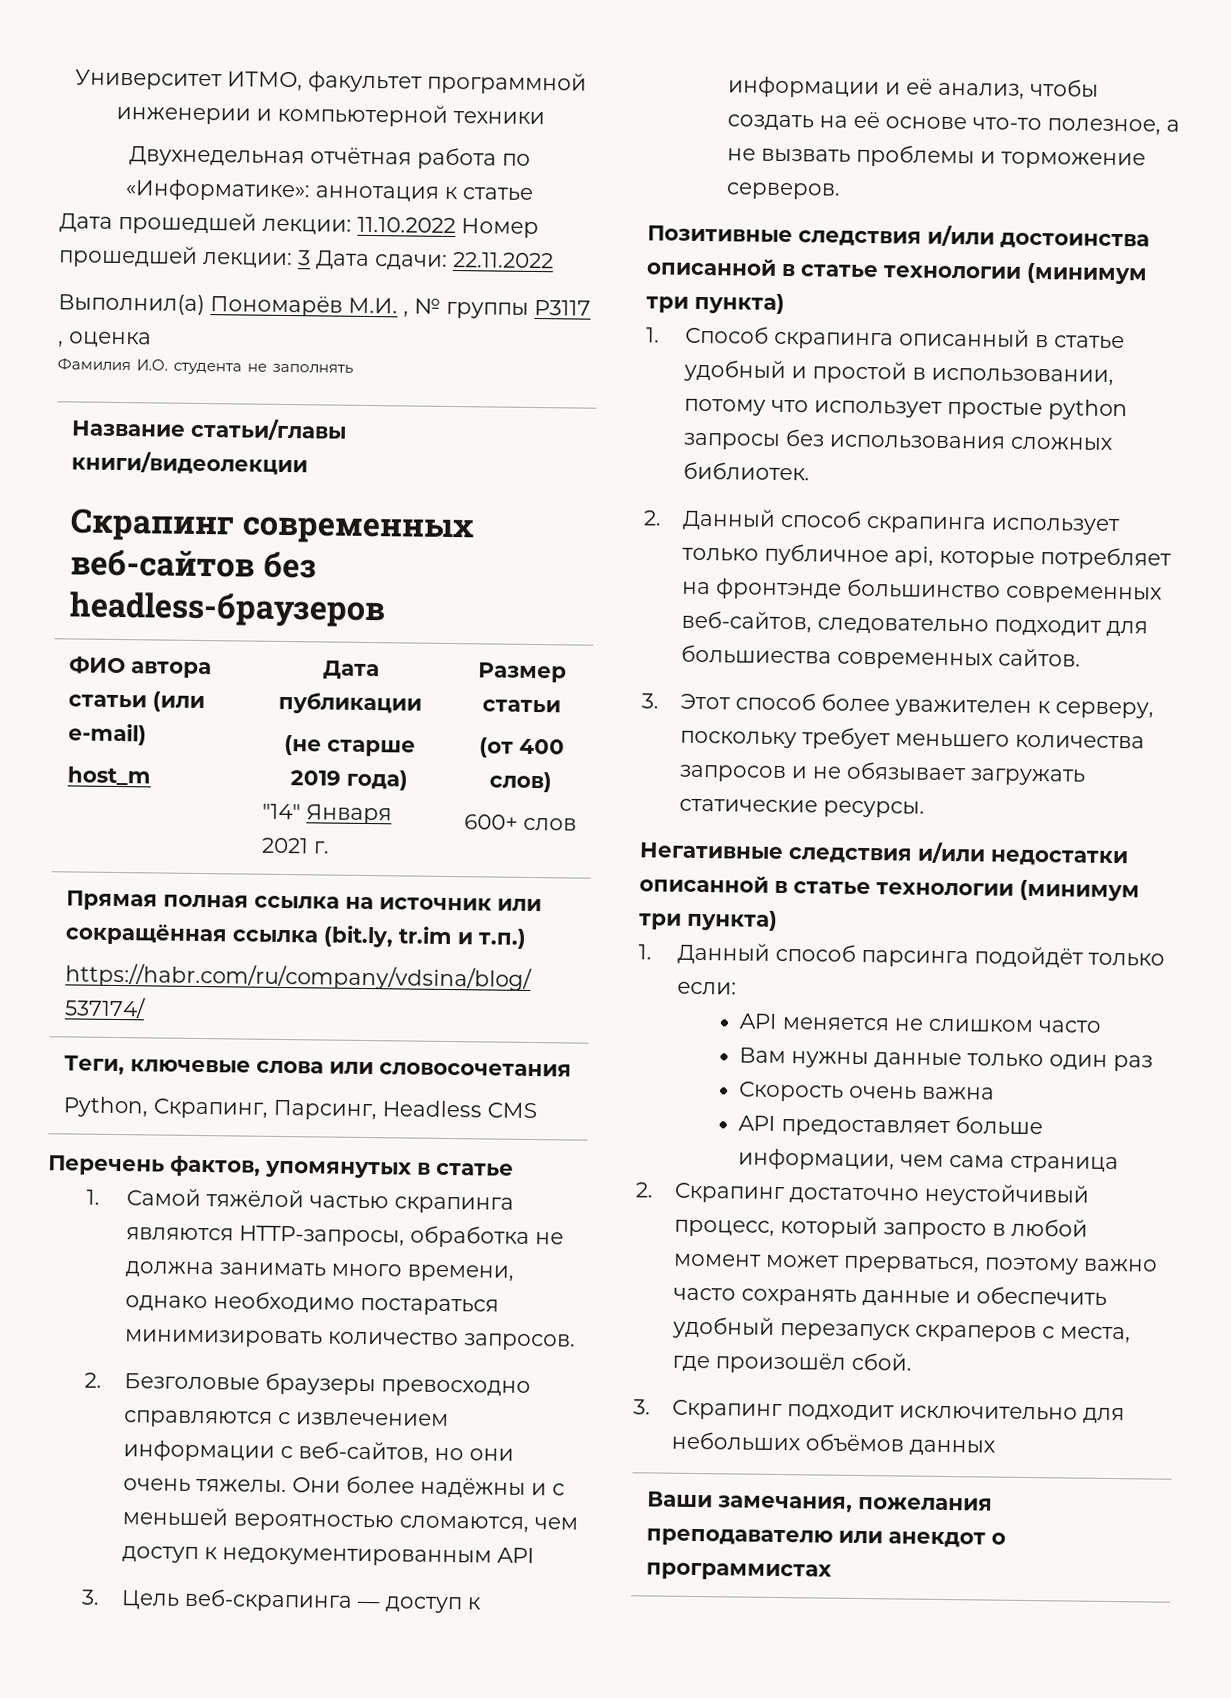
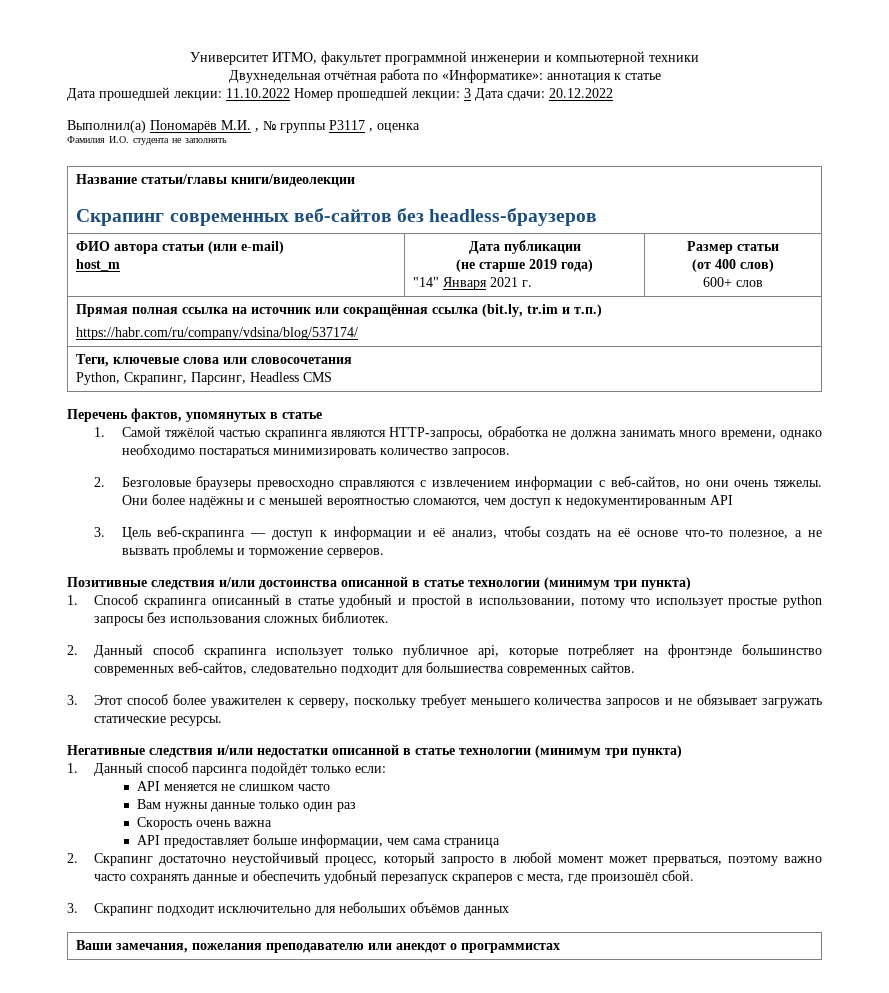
- Дата прошедшей лекции: 11.10.2022 Номер прошедшей лекции: 3 Дата сдачи: 22.11.2022
+ Дата прошедшей лекции: 11.10.2022 Номер прошедшей лекции: 3 Дата сдачи: 20.12.2022

